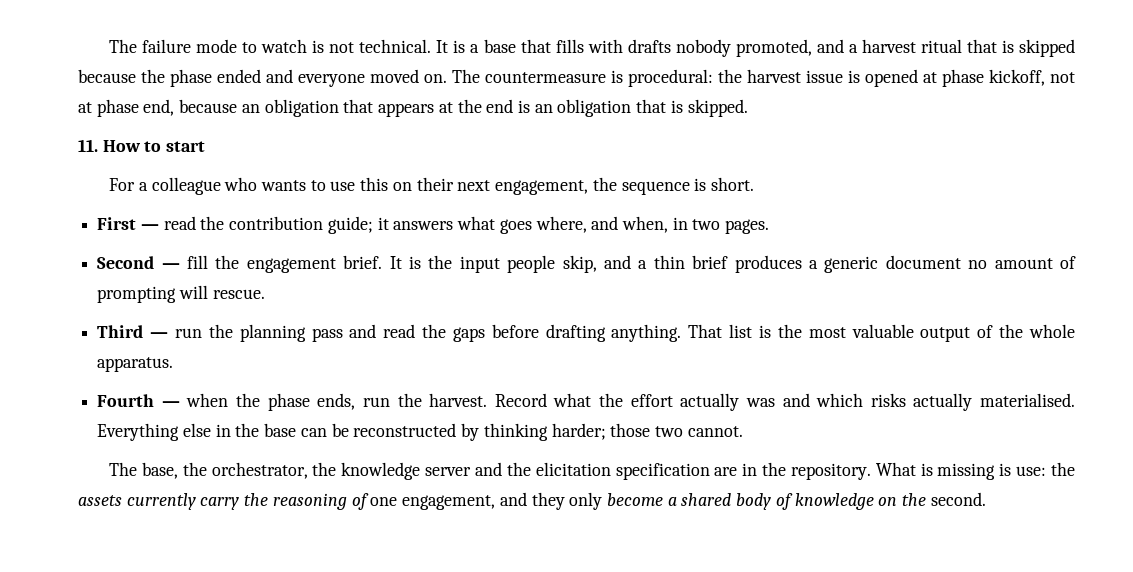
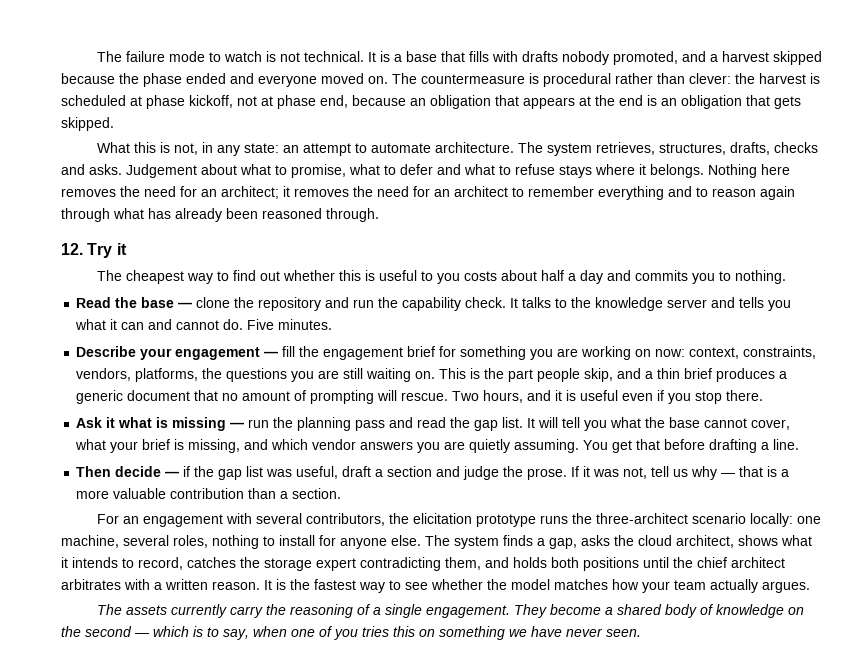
- It is a base that fills with drafts nobody promoted, and a harvest ritual that is skipped because the phase ended and everyone moved on.
+ It is a base that fills with drafts nobody promoted, and a harvest skipped because the phase ended and everyone moved on.
- The countermeasure is procedural: the harvest issue is opened at phase kickoff, not at phase end, because an obligation that appears at the end is an obligation that is skipped.
+ The countermeasure is procedural rather than clever: the harvest is scheduled at phase kickoff, not at phase end, because an obligation that appears at the end is an obligation that gets skipped.
- 11. How to start
- For a colleague who wants to use this on their next engagement, the sequence is short.
- First — read the contribution guide; it answers what goes where, and when, in two pages.
- Second — fill the engagement brief. It is the input people skip, and a thin brief produces a generic document no amount of prompting will rescue.
- Third — run the planning pass and read the gaps before drafting anything. That list is the most valuable output of the whole apparatus.
- Fourth — when the phase ends, run the harvest. Record what the effort actually was and which risks actually materialised. Everything else in the base can be reconstructed by thinking harder; those two cannot.
- The base, the orchestrator, the knowledge server and the elicitation specification are in the repository. What is missing is use: the assets currently carry the reasoning of one engagement, and they only become a shared body of knowledge on the second.
+ What this is not, in any state: an attempt to automate architecture. The system retrieves, structures, drafts, checks and asks. Judgement about what to promise, what to defer and what to refuse stays where it belongs. Nothing here removes the need for an architect; it removes the need for an architect to remember everything and to reason again through what has already been reasoned through.
+ 12. Try it
+ The cheapest way to find out whether this is useful to you costs about half a day and commits you to nothing.
+ Read the base — clone the repository and run the capability check. It talks to the knowledge server and tells you what it can and cannot do. Five minutes.
+ Describe your engagement — fill the engagement brief for something you are working on now: context, constraints, vendors, platforms, the questions you are still waiting on. This is the part people skip, and a thin brief produces a generic document that no amount of prompting will rescue. Two hours, and it is useful even if you stop there.
+ Ask it what is missing — run the planning pass and read the gap list. It will tell you what the base cannot cover, what your brief is missing, and which vendor answers you are quietly assuming. You get that before drafting a line.
+ Then decide — if the gap list was useful, draft a section and judge the prose. If it was not, tell us why — that is a more valuable contribution than a section.
+ For an engagement with several contributors, the elicitation prototype runs the three-architect scenario locally: one machine, several roles, nothing to install for anyone else. The system finds a gap, asks the cloud architect, shows what it intends to record, catches the storage expert contradicting them, and holds both positions until the chief architect arbitrates with a written reason. It is the fastest way to see whether the model matches how your team actually argues.
+ The assets currently carry the reasoning of a single engagement. They become a shared body of knowledge on the second — which is to say, when one of you tries this on something we have never seen.

